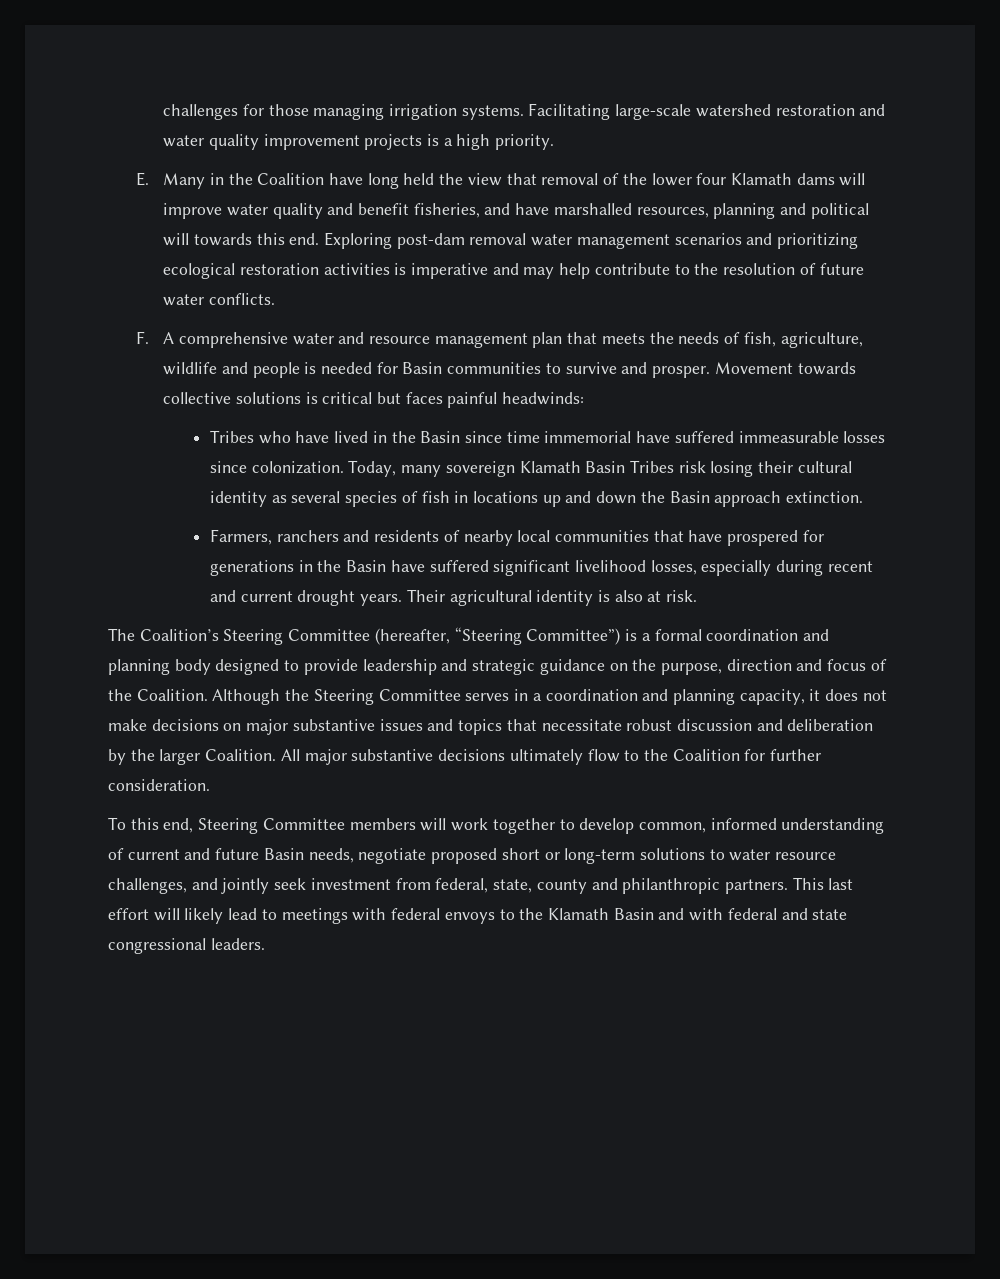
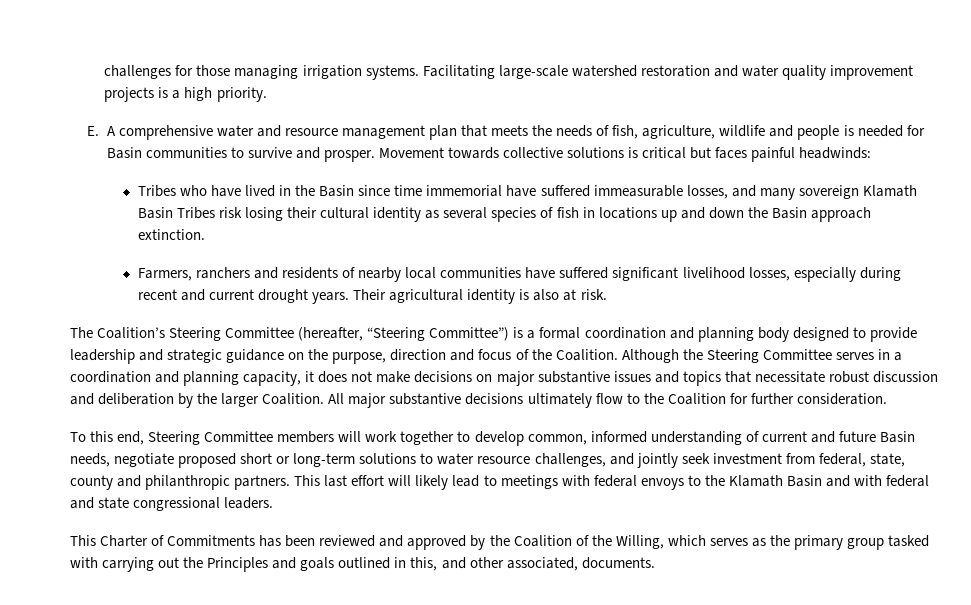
- E. Many in the Coalition have long held the view that removal of the lower four Klamath dams will improve water quality and benefit fisheries, and have marshalled resources, planning and political will towards this end. Exploring post-dam removal water management scenarios and prioritizing ecological restoration activities is imperative and may help contribute to the resolution of future water conflicts.
- F. A comprehensive water and resource management plan that meets the needs of fish, agriculture, wildlife and people is needed for Basin communities to survive and prosper.
+ E. A comprehensive water and resource management plan that meets the needs of fish, agriculture, wildlife and people is needed for Basin communities to survive and prosper.
- Tribes who have lived in the Basin since time immemorial have suffered immeasurable losses since colonization. Today, many sovereign Klamath Basin Tribes risk losing their cultural identity as several species of fish in locations up and down the Basin approach extinction.
+ Tribes who have lived in the Basin since time immemorial have suffered immeasurable losses, and many sovereign Klamath Basin Tribes risk losing their cultural identity as several species of fish in locations up and down the Basin approach extinction.
- Farmers, ranchers and residents of nearby local communities that have prospered for generations in the Basin have suffered significant livelihood losses, especially during recent and current drought years.
+ Farmers, ranchers and residents of nearby local communities have suffered significant livelihood losses, especially during recent and current drought years.
+ This Charter of Commitments has been reviewed and approved by the Coalition of the Willing, which serves as the primary group tasked with carrying out the Principles and goals outlined in this, and other associated, documents.

